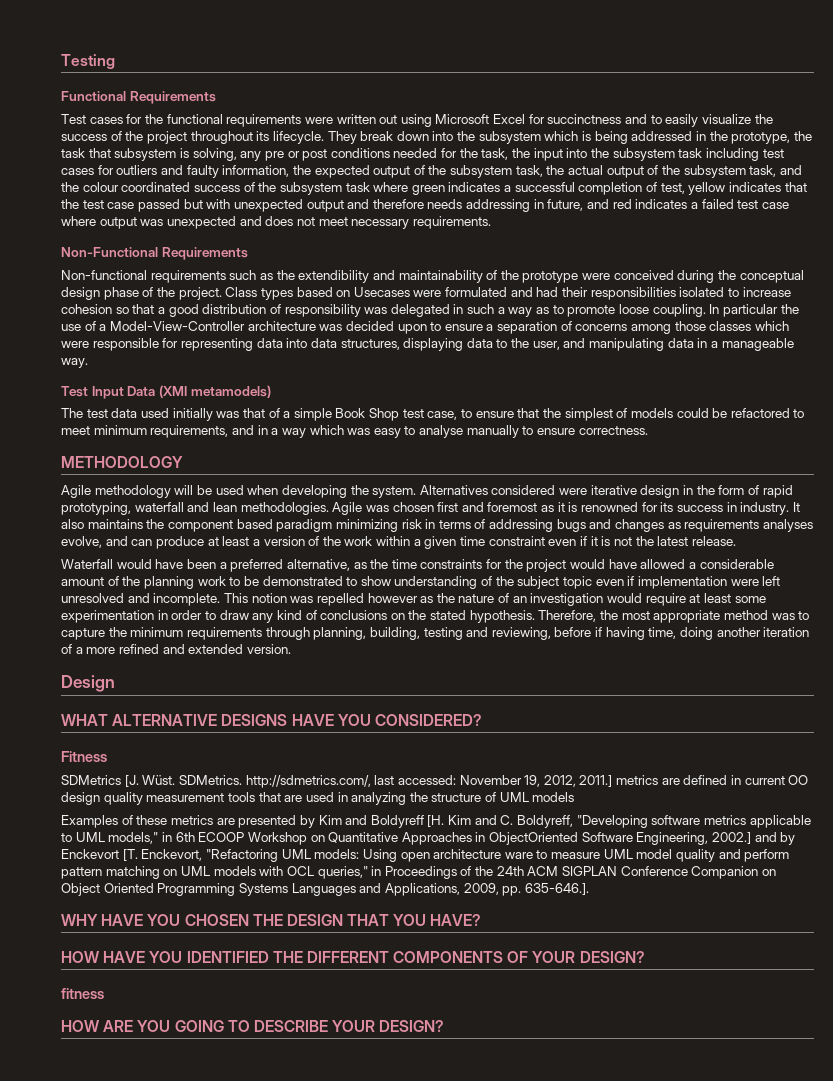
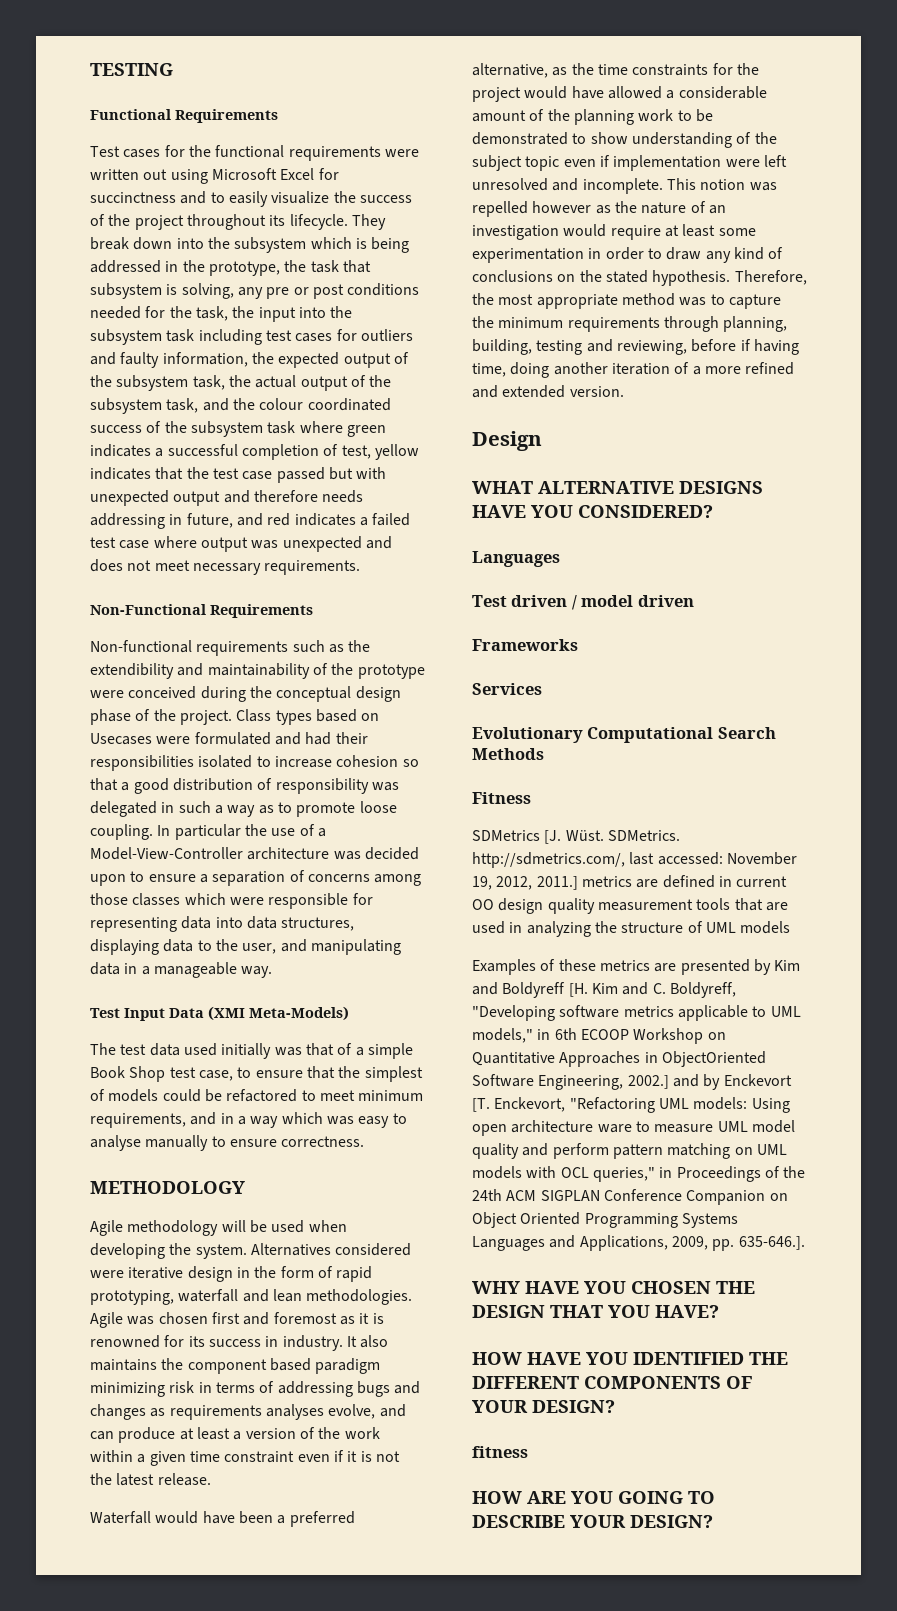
- Testing
+ TESTING
- Test Input Data (XMI metamodels)
+ Test Input Data (XMI Meta-Models)
  WHAT ALTERNATIVE DESIGNS HAVE YOU CONSIDERED?
+ Languages
+ Test driven / model driven
+ Frameworks
+ Services
+ Evolutionary Computational Search Methods

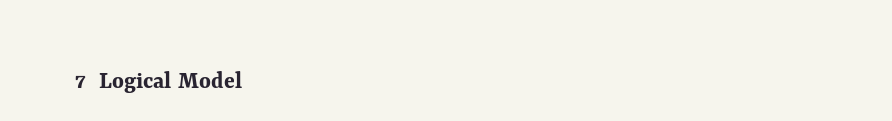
- TESTING
- Functional Requirements
- Test cases for the functional requirements were written out using Microsoft Excel for succinctness and to easily visualize the success of the project throughout its lifecycle. They break down into the subsystem which is being addressed in the prototype, the task that subsystem is solving, any pre or post conditions needed for the task, the input into the subsystem task including test cases for outliers and faulty information, the expected output of the subsystem task, the actual output of the subsystem task, and the colour coordinated success of the subsystem task where green indicates a successful completion of test, yellow indicates that the test case passed but with unexpected output and therefore needs addressing in future, and red indicates a failed test case where output was unexpected and does not meet necessary requirements.
- Non-Functional Requirements
- Non-functional requirements such as the extendibility and maintainability of the prototype were conceived during the conceptual design phase of the project. Class types based on Usecases were formulated and had their responsibilities isolated to increase cohesion so that a good distribution of responsibility was delegated in such a way as to promote loose coupling. In particular the use of a Model-View-Controller architecture was decided upon to ensure a separation of concerns among those classes which were responsible for representing data into data structures, displaying data to the user, and manipulating data in a manageable way.
- Test Input Data (XMI Meta-Models)
- The test data used initially was that of a simple Book Shop test case, to ensure that the simplest of models could be refactored to meet minimum requirements, and in a way which was easy to analyse manually to ensure correctness.
- METHODOLOGY
- Agile methodology will be used when developing the system. Alternatives considered were iterative design in the form of rapid prototyping, waterfall and lean methodologies. Agile was chosen first and foremost as it is renowned for its success in industry. It also maintains the component based paradigm minimizing risk in terms of addressing bugs and changes as requirements analyses evolve, and can produce at least a version of the work within a given time constraint even if it is not the latest release.
- Waterfall would have been a preferred alternative, as the time constraints for the project would have allowed a considerable amount of the planning work to be demonstrated to show understanding of the subject topic even if implementation were left unresolved and incomplete. This notion was repelled however as the nature of an investigation would require at least some experimentation in order to draw any kind of conclusions on the stated hypothesis. Therefore, the most appropriate method was to capture the minimum requirements through planning, building, testing and reviewing, before if having time, doing another iteration of a more refined and extended version.
- Design
- WHAT ALTERNATIVE DESIGNS HAVE YOU CONSIDERED?
- Languages
- Test driven / model driven
- Frameworks
- Services
- Evolutionary Computational Search Methods
- Fitness
- SDMetrics [J. Wüst. SDMetrics. http://sdmetrics.com/, last accessed: November 19, 2012, 2011.] metrics are defined in current OO design quality measurement tools that are used in analyzing the structure of UML models
- Examples of these metrics are presented by Kim and Boldyreff [H. Kim and C. Boldyreff, "Developing software metrics applicable to UML models," in 6th ECOOP Workshop on Quantitative Approaches in ObjectOriented Software Engineering, 2002.] and by Enckevort [T. Enckevort, "Refactoring UML models: Using open architecture ware to measure UML model quality and perform pattern matching on UML models with OCL queries," in Proceedings of the 24th ACM SIGPLAN Conference Companion on Object Oriented Programming Systems Languages and Applications, 2009, pp. 635-646.].
- WHY HAVE YOU CHOSEN THE DESIGN THAT YOU HAVE?
- HOW HAVE YOU IDENTIFIED THE DIFFERENT COMPONENTS OF YOUR DESIGN?
- fitness
- HOW ARE YOU GOING TO DESCRIBE YOUR DESIGN?
+ 7 Logical Model

